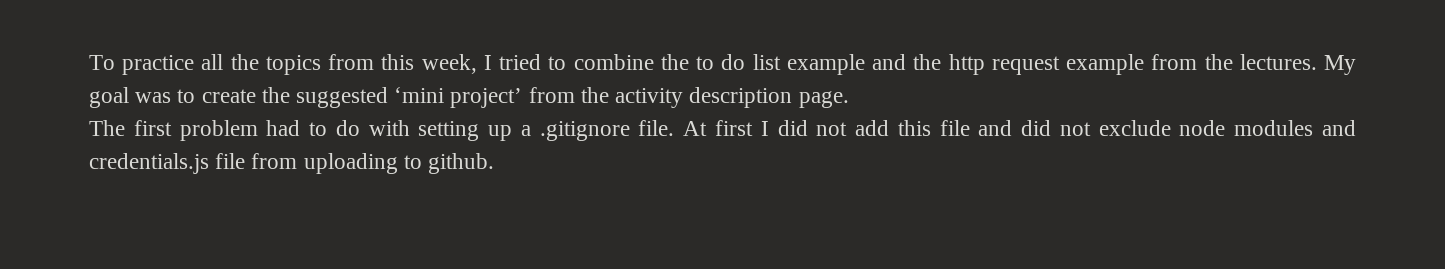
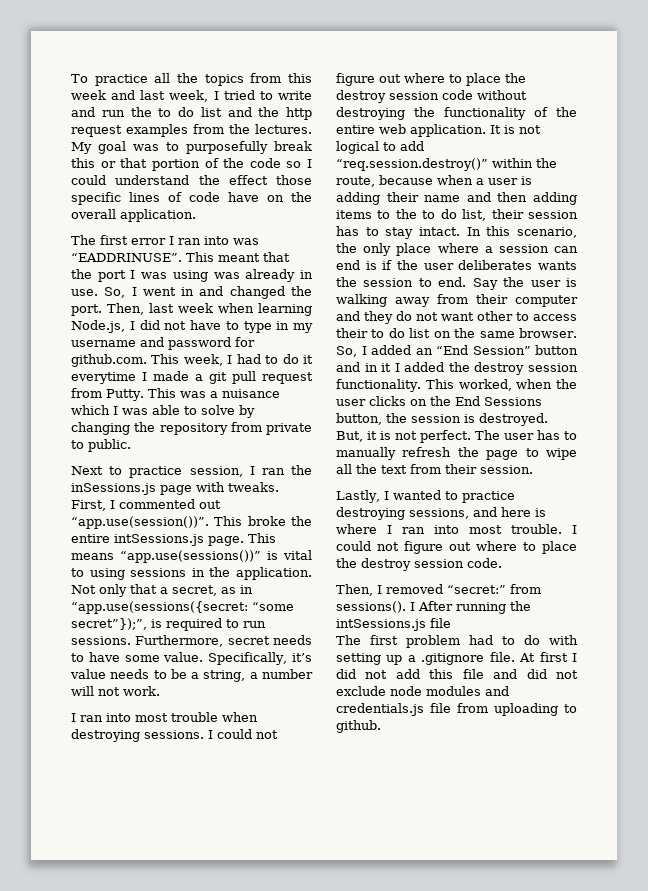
- To practice all the topics from this week, I tried to combine the to do list example and the http request example from the lectures.
+ To practice all the topics from this week and last week, I tried to write and run the to do list and the http request examples from the lectures.
- My goal was to create the suggested ‘mini project’ from the activity description page.
+ My goal was to purposefully break this or that portion of the code so I could understand the effect those specific lines of code have on the overall application.
+ The first error I ran into was “EADDRINUSE”. This meant that the port I was using was already in use. So, I went in and changed the port. Then, last week when learning Node.js, I did not have to type in my username and password for github.com. This week, I had to do it everytime I made a git pull request from Putty. This was a nuisance which I was able to solve by changing the repository from private to public.
+ Next to practice session, I ran the inSessions.js page with tweaks. First, I commented out “app.use(session())”. This broke the entire intSessions.js page. This means “app.use(sessions())” is vital to using sessions in the application. Not only that a secret, as in “app.use(sessions({secret: “some secret”});”, is required to run sessions. Furthermore, secret needs to have some value. Specifically, it’s value needs to be a string, a number will not work.
+ I ran into most trouble when destroying sessions. I could not figure out where to place the destroy session code without destroying the functionality of the entire web application. It is not logical to add “req.session.destroy()” within the route, because when a user is adding their name and then adding items to the to do list, their session has to stay intact. In this scenario, the only place where a session can end is if the user deliberates wants the session to end. Say the user is walking away from their computer and they do not want other to access their to do list on the same browser. So, I added an “End Session” button and in it I added the destroy session functionality. This worked, when the user clicks on the End Sessions button, the session is destroyed. But, it is not perfect. The user has to manually refresh the page to wipe all the text from their session.
+ Lastly, I wanted to practice destroying sessions, and here is where I ran into most trouble. I could not figure out where to place the destroy session code.
+ Then, I removed “secret:” from sessions(). I After running the intSessions.js file

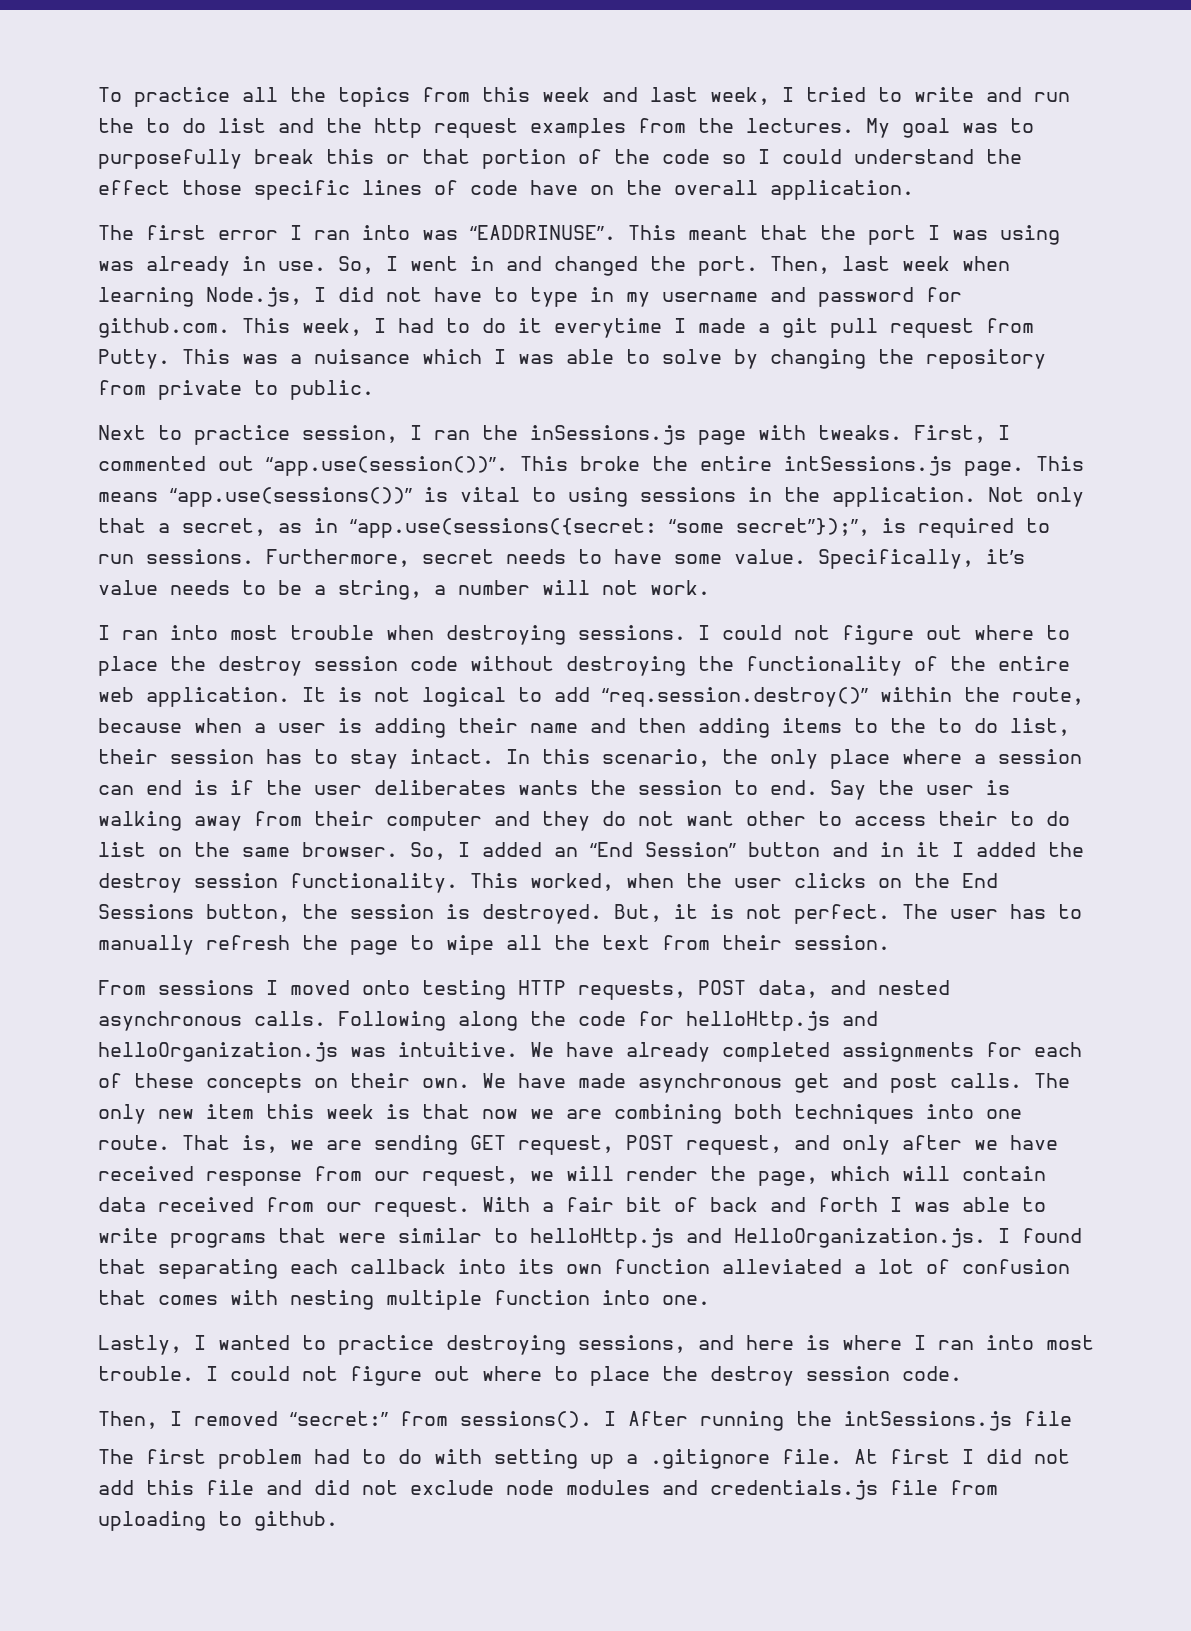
+ From sessions I moved onto testing HTTP requests, POST data, and nested asynchronous calls. Following along the code for helloHttp.js and helloOrganization.js was intuitive. We have already completed assignments for each of these concepts on their own. We have made asynchronous get and post calls. The only new item this week is that now we are combining both techniques into one route. That is, we are sending GET request, POST request, and only after we have received response from our request, we will render the page, which will contain data received from our request. With a fair bit of back and forth I was able to write programs that were similar to helloHttp.js and HelloOrganization.js. I found that separating each callback into its own function alleviated a lot of confusion that comes with nesting multiple function into one.

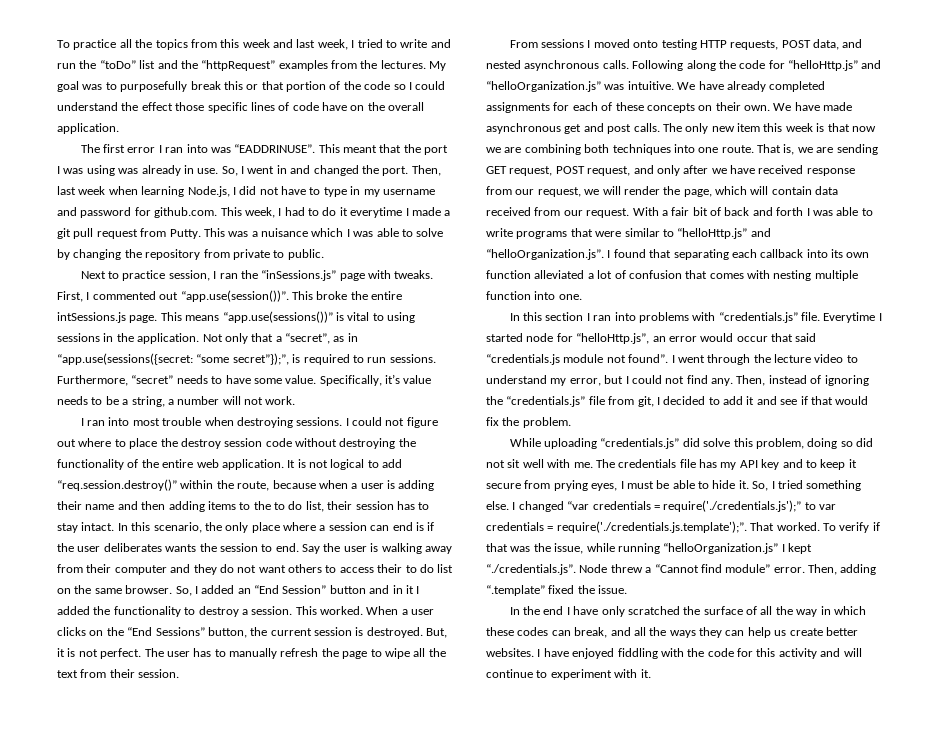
- To practice all the topics from this week and last week, I tried to write and run the to do list and the http request examples from the lectures.
+ To practice all the topics from this week and last week, I tried to write and run the “toDo” list and the “httpRequest” examples from the lectures.
- Next to practice session, I ran the inSessions.js page with tweaks.
+ Next to practice session, I ran the “inSessions.js” page with tweaks.
- Not only that a secret, as in “app.use(sessions({secret: “some secret”});”, is required to run sessions.
+ Not only that a “secret”, as in “app.use(sessions({secret: “some secret”});”, is required to run sessions.
- Furthermore, secret needs to have some value.
+ Furthermore, “secret” needs to have some value.
- Say the user is walking away from their computer and they do not want other to access their to do list on the same browser.
+ Say the user is walking away from their computer and they do not want others to access their to do list on the same browser.
- So, I added an “End Session” button and in it I added the destroy session functionality. This worked, when the user clicks on the End Sessions button, the session is destroyed.
+ So, I added an “End Session” button and in it I added the functionality to destroy a session. This worked. When a user clicks on the “End Sessions” button, the current session is destroyed.
- Following along the code for helloHttp.js and helloOrganization.js was intuitive.
+ Following along the code for “helloHttp.js” and “helloOrganization.js” was intuitive.
- With a fair bit of back and forth I was able to write programs that were similar to helloHttp.js and HelloOrganization.js. I found that separating each callback into its own function alleviated a lot of confusion that comes with nesting multiple function into one.
+ With a fair bit of back and forth I was able to write programs that were similar to “helloHttp.js” and “helloOrganization.js”. I found that separating each callback into its own function alleviated a lot of confusion that comes with nesting multiple function into one.
- Lastly, I wanted to practice destroying sessions, and here is where I ran into most trouble. I could not figure out where to place the destroy session code.
- Then, I removed “secret:” from sessions(). I After running the intSessions.js file
- The first problem had to do with setting up a .gitignore file. At first I did not add this file and did not exclude node modules and credentials.js file from uploading to github.
+ In this section I ran into problems with “credentials.js” file. Everytime I started node for “helloHttp.js”, an error would occur that said “credentials.js module not found”. I went through the lecture video to understand my error, but I could not find any. Then, instead of ignoring the “credentials.js” file from git, I decided to add it and see if that would fix the problem.
+ While uploading “credentials.js” did solve this problem, doing so did not sit well with me. The credentials file has my API key and to keep it secure from prying eyes, I must be able to hide it. So, I tried something else. I changed “var credentials = require('./credentials.js');” to var credentials = require('./credentials.js.template');”. That worked. To verify if that was the issue, while running “helloOrganization.js” I kept “./credentials.js”. Node threw a “Cannot find module” error. Then, adding “.template” fixed the issue.
+ In the end I have only scratched the surface of all the way in which these codes can break, and all the ways they can help us create better websites. I have enjoyed fiddling with the code for this activity and will continue to experiment with it.

